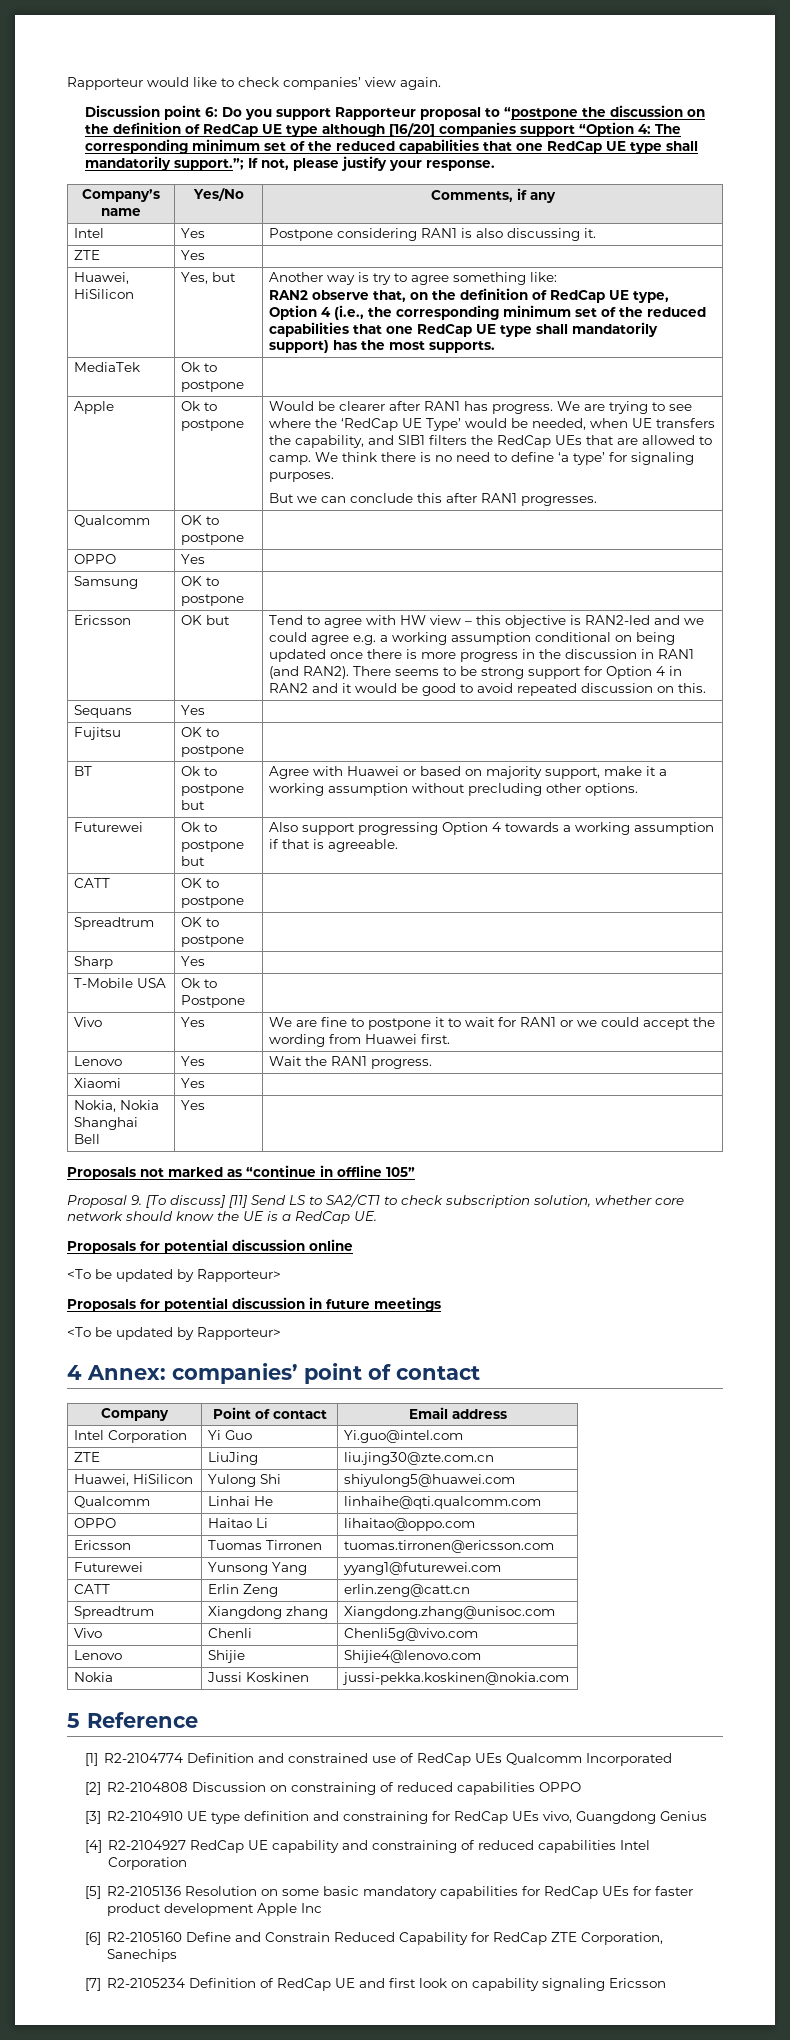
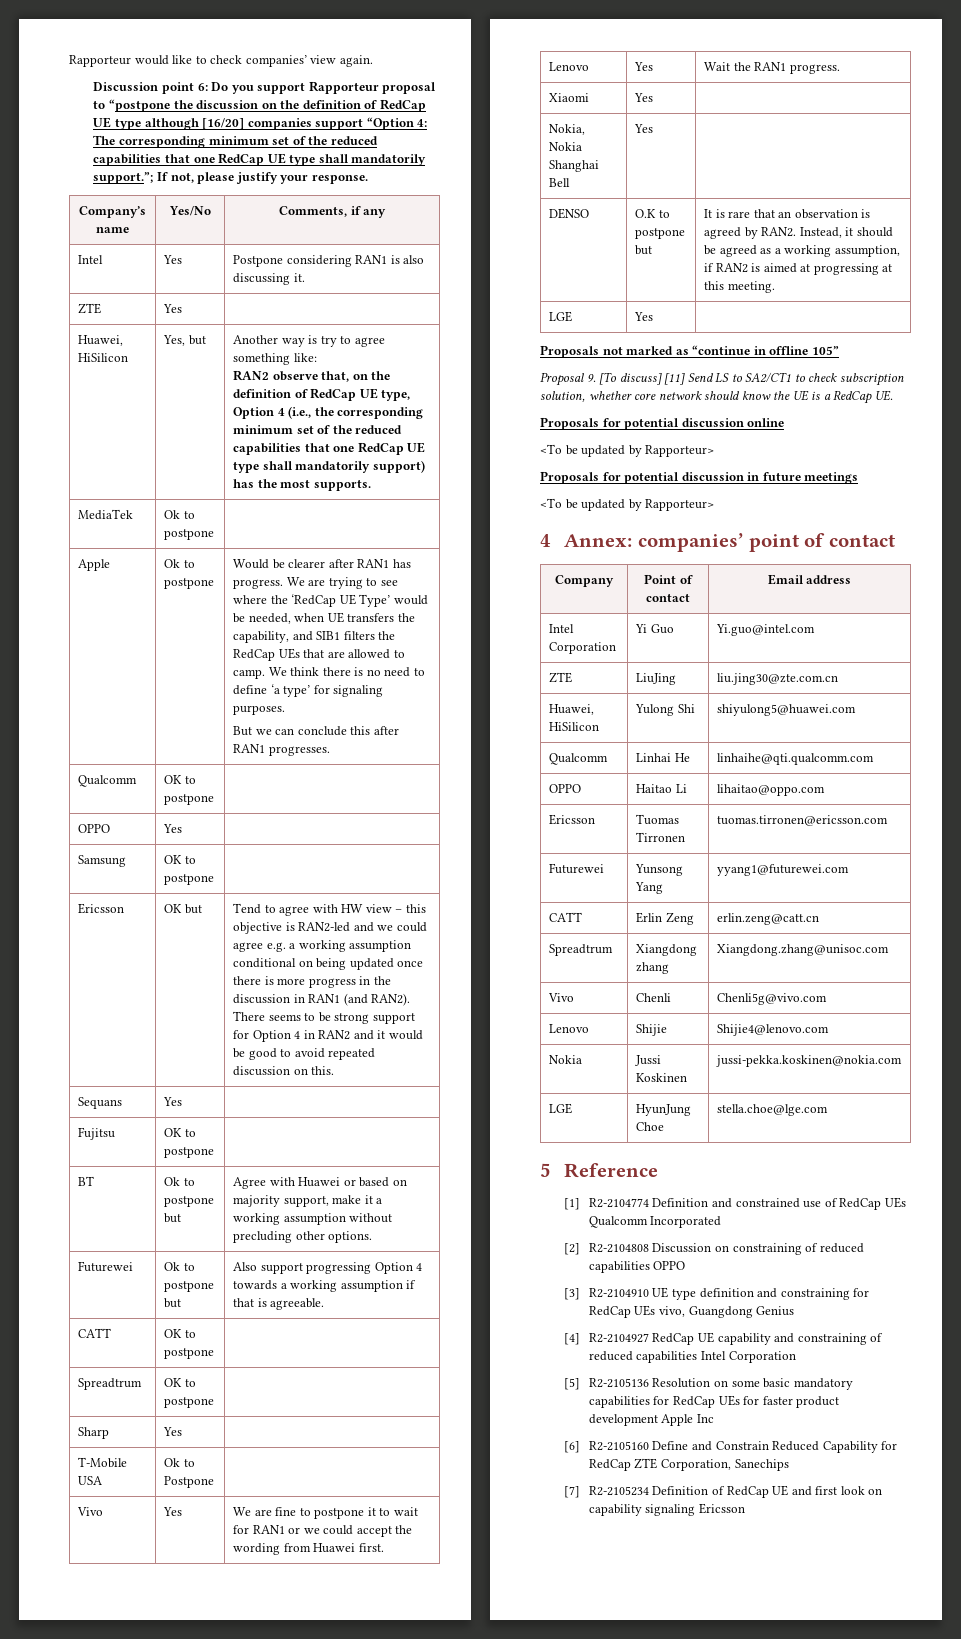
+ DENSO | O.K to postpone but | It is rare that an observation is agreed by RAN2. Instead, it should be agreed as a working assumption, if RAN2 is aimed at progressing at this meeting.
+ LGE | Yes |
+ LGE | HyunJung Choe | stella.choe@lge.com

